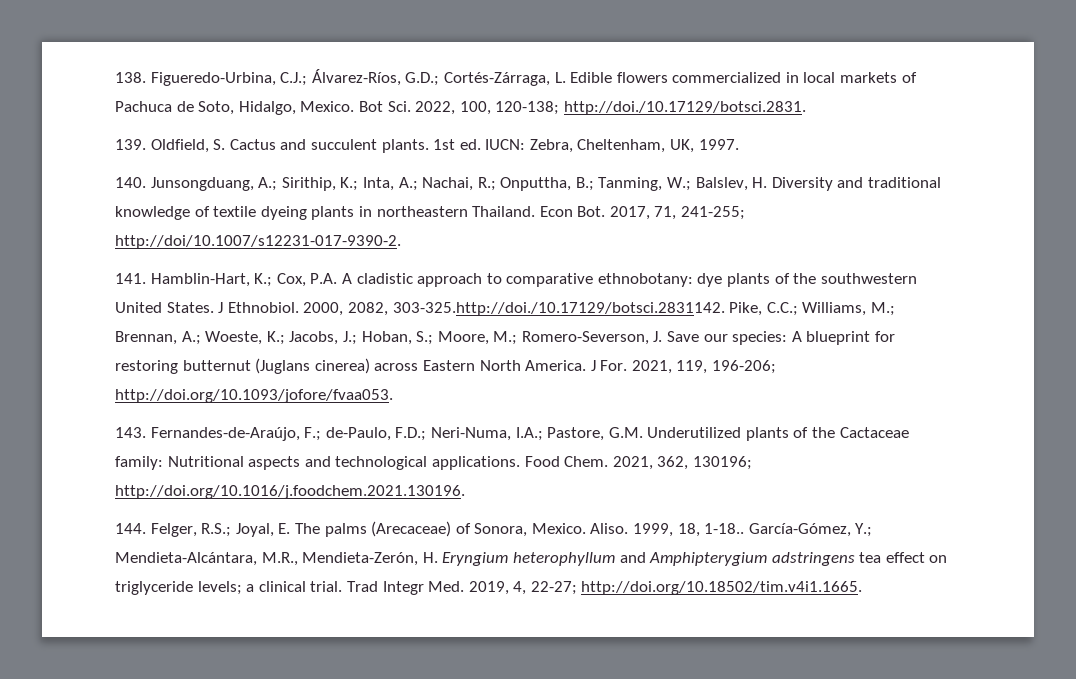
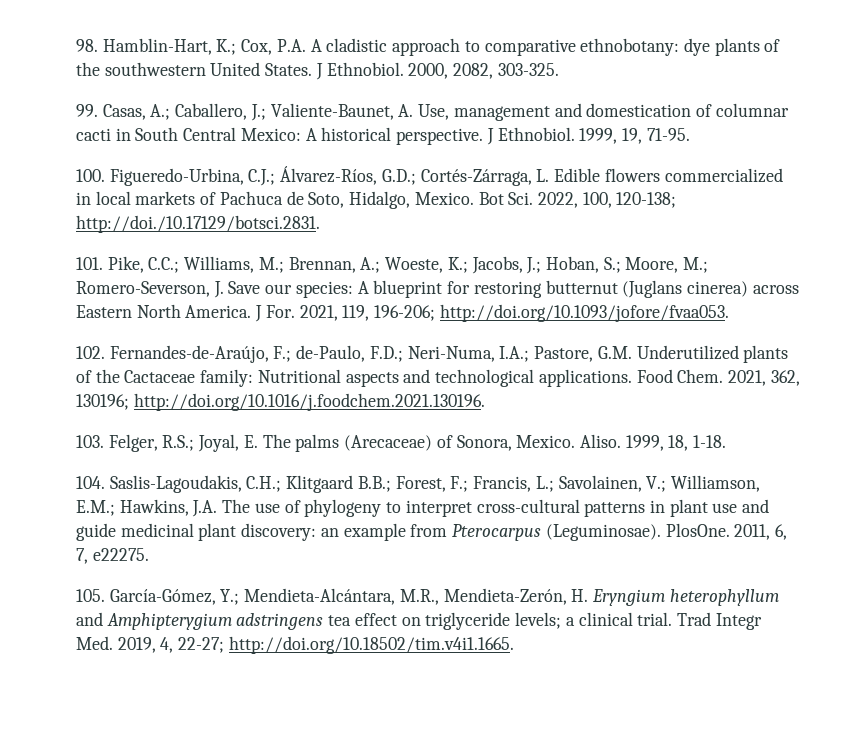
- 138. Figueredo-Urbina, C.J.; Álvarez-Ríos, G.D.; Cortés-Zárraga, L. Edible flowers commercialized in local markets of Pachuca de Soto, Hidalgo, Mexico.
+ 98. Hamblin-Hart, K.; Cox, P.A. A cladistic approach to comparative ethnobotany: dye plants of the southwestern United States. J Ethnobiol. 2000, 2082, 303-325.
+ 99. Casas, A.; Caballero, J.; Valiente-Baunet, A. Use, management and domestication of columnar cacti in South Central Mexico: A historical perspective. J Ethnobiol. 1999, 19, 71-95.
+ 100. Figueredo-Urbina, C.J.; Álvarez-Ríos, G.D.; Cortés-Zárraga, L. Edible flowers commercialized in local markets of Pachuca de Soto, Hidalgo, Mexico.
- 139. Oldfield, S. Cactus and succulent plants. 1st ed. IUCN: Zebra, Cheltenham, UK, 1997.
- 140. Junsongduang, A.; Sirithip, K.; Inta, A.; Nachai, R.; Onputtha, B.; Tanming, W.; Balslev, H. Diversity and traditional knowledge of textile dyeing plants in northeastern Thailand. Econ Bot. 2017, 71, 241-255; http://doi/10.1007/s12231-017-9390-2.
- 141. Hamblin-Hart, K.; Cox, P.A. A cladistic approach to comparative ethnobotany: dye plants of the southwestern United States. J Ethnobiol. 2000, 2082, 303-325.http://doi./10.17129/botsci.2831142. Pike, C.C.; Williams, M.; Brennan, A.; Woeste, K.; Jacobs, J.; Hoban, S.; Moore, M.; Romero-Severson, J. Save our species: A blueprint for restoring butternut (Juglans cinerea) across Eastern North America.
+ 101. Pike, C.C.; Williams, M.; Brennan, A.; Woeste, K.; Jacobs, J.; Hoban, S.; Moore, M.; Romero-Severson, J. Save our species: A blueprint for restoring butternut (Juglans cinerea) across Eastern North America.
- 143. Fernandes-de-Araújo, F.; de-Paulo, F.D.; Neri-Numa, I.A.; Pastore, G.M. Underutilized plants of the Cactaceae family: Nutritional aspects and technological applications.
+ 102. Fernandes-de-Araújo, F.; de-Paulo, F.D.; Neri-Numa, I.A.; Pastore, G.M. Underutilized plants of the Cactaceae family: Nutritional aspects and technological applications.
- 144. Felger, R.S.; Joyal, E. The palms (Arecaceae) of Sonora, Mexico.
+ 103. Felger, R.S.; Joyal, E. The palms (Arecaceae) of Sonora, Mexico.
- 1999, 18, 1-18.. García-Gómez, Y.; Mendieta-Alcántara, M.R., Mendieta-Zerón, H. Eryngium heterophyllum and Amphipterygium adstringens tea effect on triglyceride levels; a clinical trial.
+ 1999, 18, 1-18.
+ 104. Saslis-Lagoudakis, C.H.; Klitgaard B.B.; Forest, F.; Francis, L.; Savolainen, V.; Williamson, E.M.; Hawkins, J.A. The use of phylogeny to interpret cross-cultural patterns in plant use and guide medicinal plant discovery: an example from Pterocarpus (Leguminosae). PlosOne. 2011, 6, 7, e22275.
+ 105. García-Gómez, Y.; Mendieta-Alcántara, M.R., Mendieta-Zerón, H. Eryngium heterophyllum and Amphipterygium adstringens tea effect on triglyceride levels; a clinical trial.

